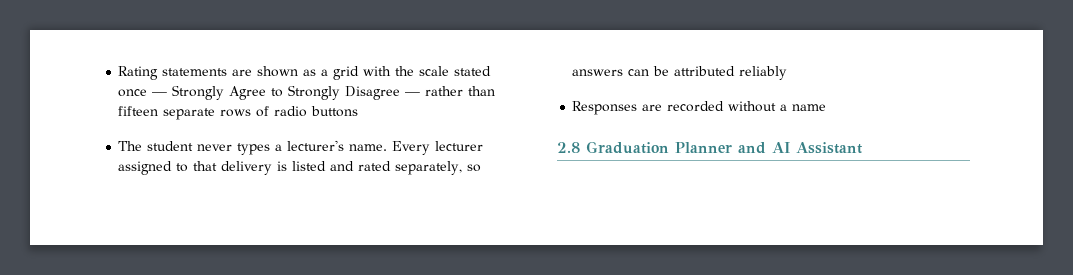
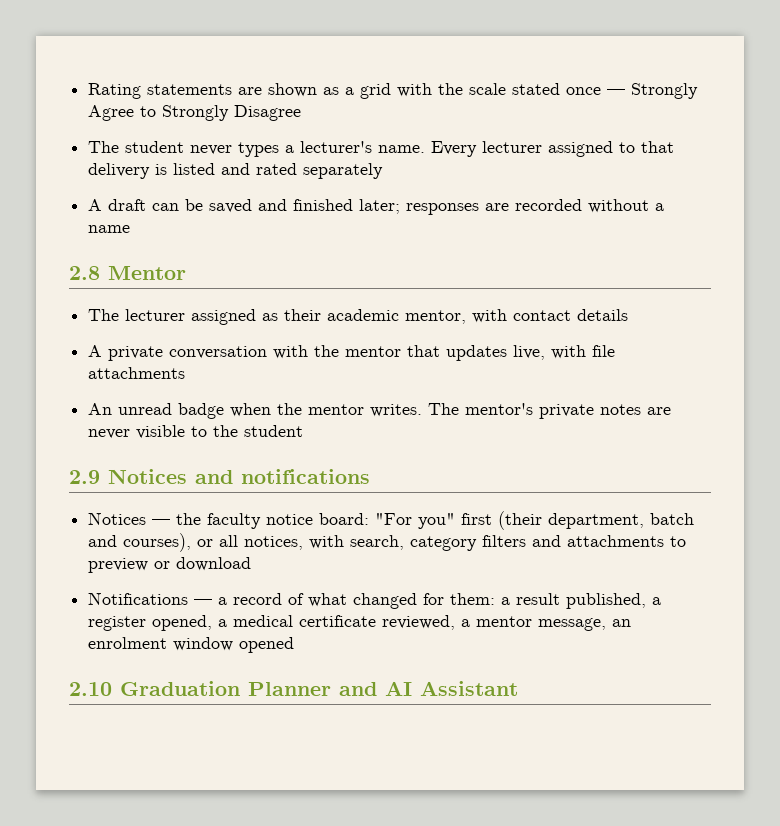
- Rating statements are shown as a grid with the scale stated once — Strongly Agree to Strongly Disagree — rather than fifteen separate rows of radio buttons
+ Rating statements are shown as a grid with the scale stated once — Strongly Agree to Strongly Disagree
- Every lecturer assigned to that delivery is listed and rated separately, so answers can be attributed reliably
- Responses are recorded without a name
+ Every lecturer assigned to that delivery is listed and rated separately
+ A draft can be saved and finished later; responses are recorded without a name
- 2.8 Graduation Planner and AI Assistant
+ 2.8 Mentor
+ The lecturer assigned as their academic mentor, with contact details
+ A private conversation with the mentor that updates live, with file attachments
+ An unread badge when the mentor writes. The mentor's private notes are never visible to the student
+ 2.9 Notices and notifications
+ Notices — the faculty notice board: "For you" first (their department, batch and courses), or all notices, with search, category filters and attachments to preview or download
+ Notifications — a record of what changed for them: a result published, a register opened, a medical certificate reviewed, a mentor message, an enrolment window opened
+ 2.10 Graduation Planner and AI Assistant

